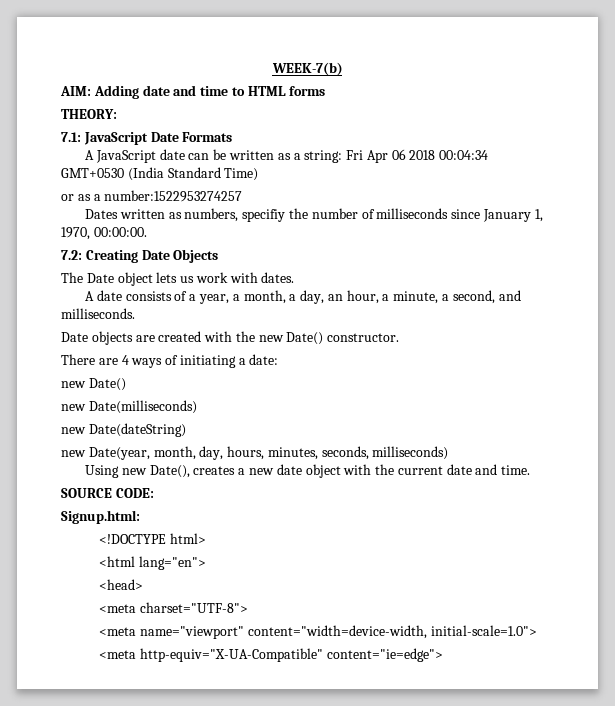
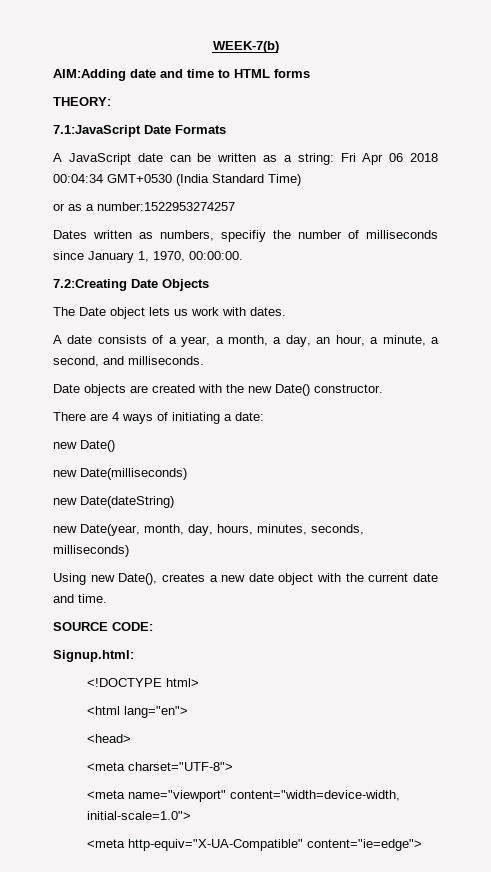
- AIM: Adding date and time to HTML forms
+ AIM:Adding date and time to HTML forms
- 7.1: JavaScript Date Formats
+ 7.1:JavaScript Date Formats
- 7.2: Creating Date Objects
+ 7.2:Creating Date Objects

